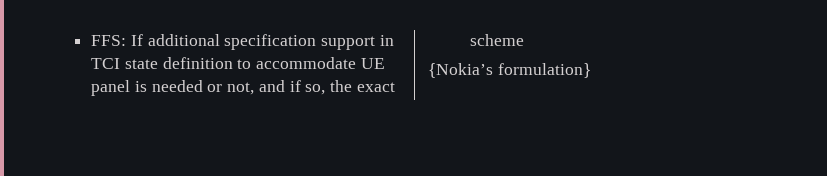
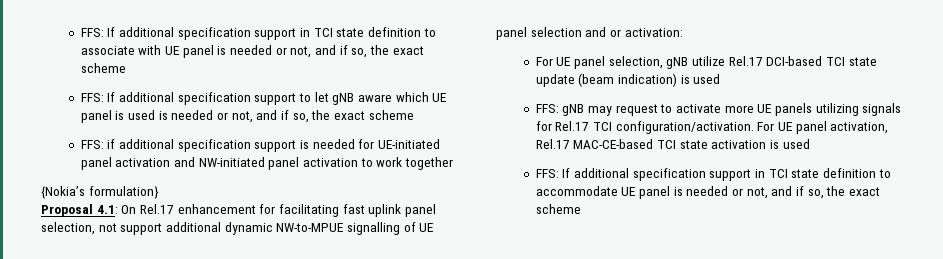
+ FFS: If additional specification support in TCI state definition to associate with UE panel is needed or not, and if so, the exact scheme
+ FFS: If additional specification support to let gNB aware which UE panel is used is needed or not, and if so, the exact scheme
+ FFS: if additional specification support is needed for UE-initiated panel activation and NW-initiated panel activation to work together
+ {Nokia’s formulation}
+ Proposal 4.1: On Rel.17 enhancement for facilitating fast uplink panel selection, not support additional dynamic NW-to-MPUE signalling of UE panel selection and or activation:
+ For UE panel selection, gNB utilize Rel.17 DCI-based TCI state update (beam indication) is used
+ FFS: gNB may request to activate more UE panels utilizing signals for Rel.17 TCI configuration/activation. For UE panel activation, Rel.17 MAC-CE-based TCI state activation is used
- {Nokia’s formulation}

